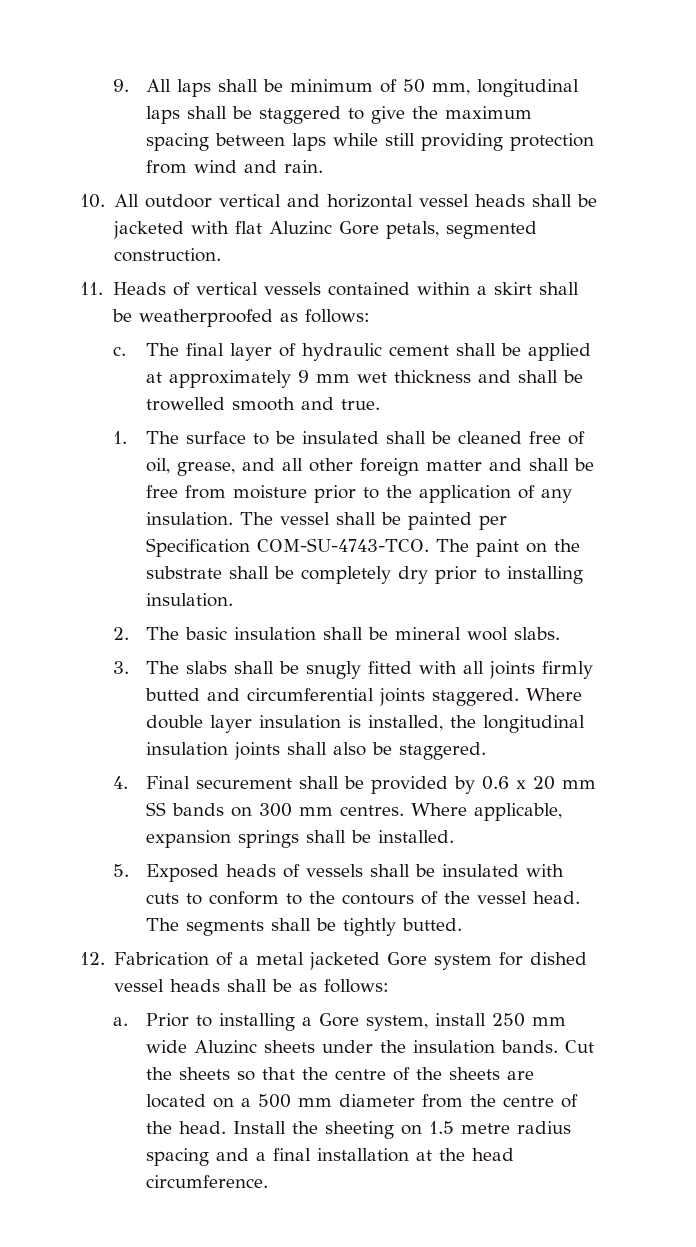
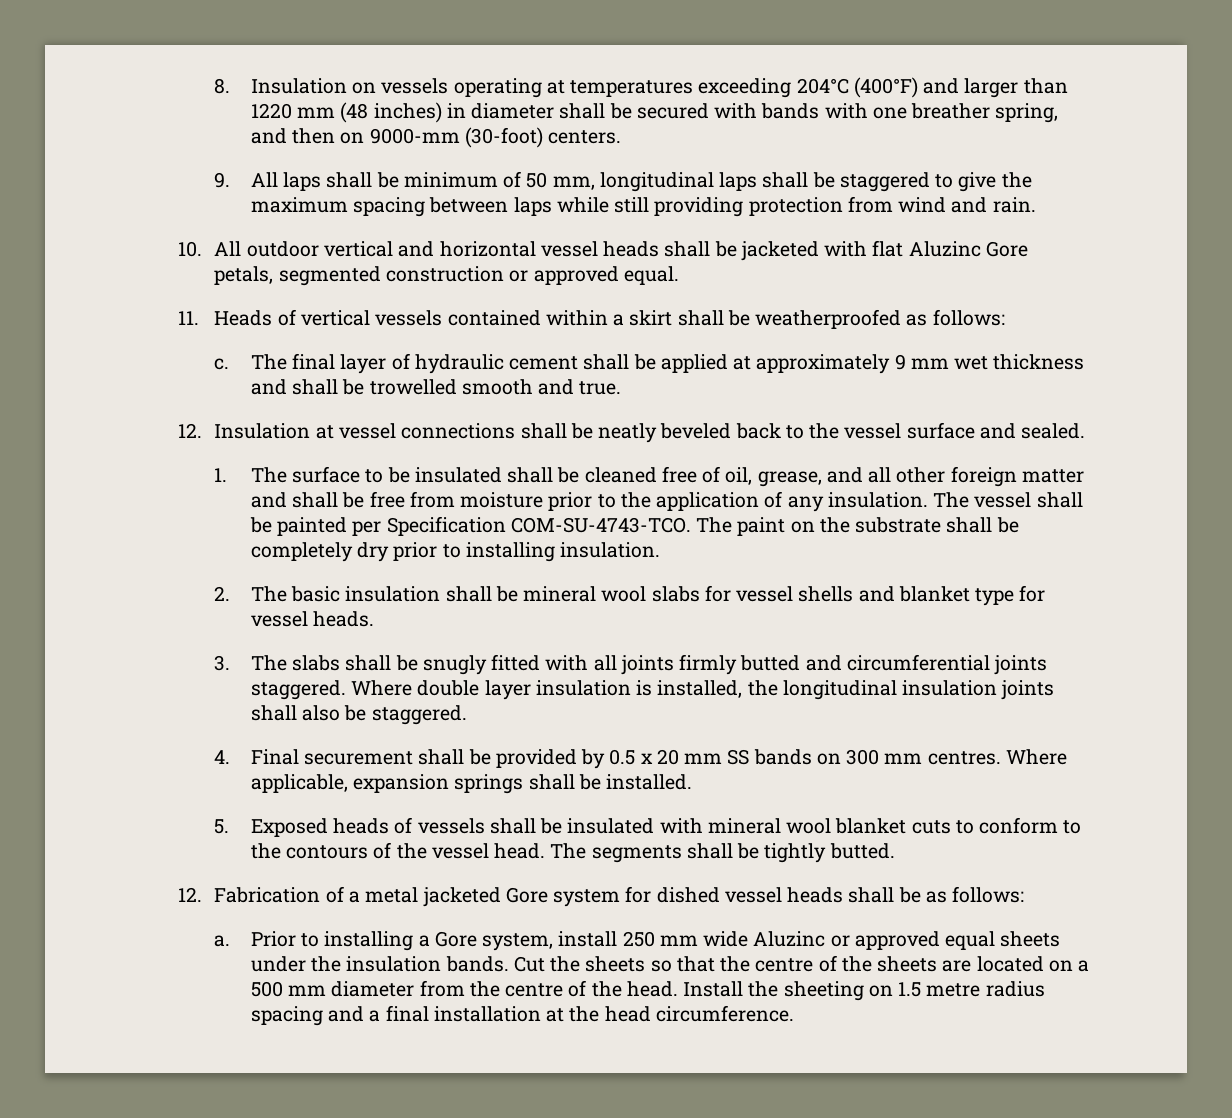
+ 8. Insulation on vessels operating at temperatures exceeding 204°C (400°F) and larger than 1220 mm (48 inches) in diameter shall be secured with bands with one breather spring, and then on 9000-mm (30-foot) centers.
- 10. All outdoor vertical and horizontal vessel heads shall be jacketed with flat Aluzinc Gore petals, segmented construction.
+ 10. All outdoor vertical and horizontal vessel heads shall be jacketed with flat Aluzinc Gore petals, segmented construction or approved equal.
+ 12. Insulation at vessel connections shall be neatly beveled back to the vessel surface and sealed.
- 2. The basic insulation shall be mineral wool slabs.
+ 2. The basic insulation shall be mineral wool slabs for vessel shells and blanket type for vessel heads.
- 4. Final securement shall be provided by 0.6 x 20 mm SS bands on 300 mm centres.
+ 4. Final securement shall be provided by 0.5 x 20 mm SS bands on 300 mm centres.
- 5. Exposed heads of vessels shall be insulated with cuts to conform to the contours of the vessel head.
+ 5. Exposed heads of vessels shall be insulated with mineral wool blanket cuts to conform to the contours of the vessel head.
- Prior to installing a Gore system, install 250 mm wide Aluzinc sheets under the insulation bands.
+ Prior to installing a Gore system, install 250 mm wide Aluzinc or approved equal sheets under the insulation bands.

